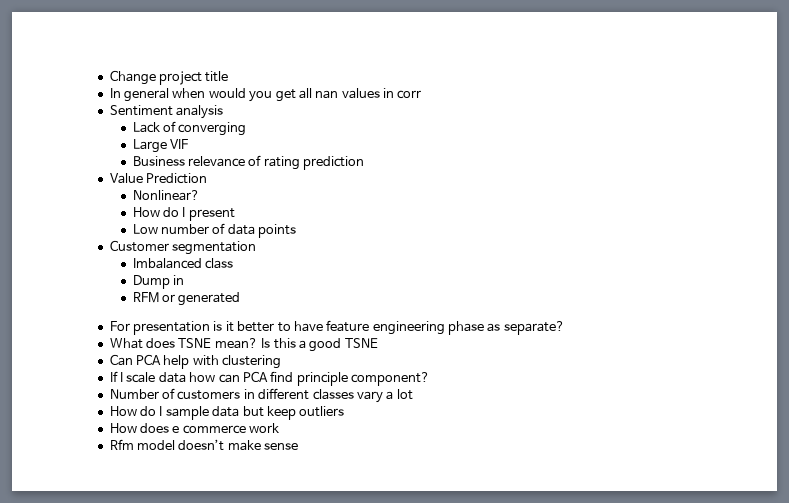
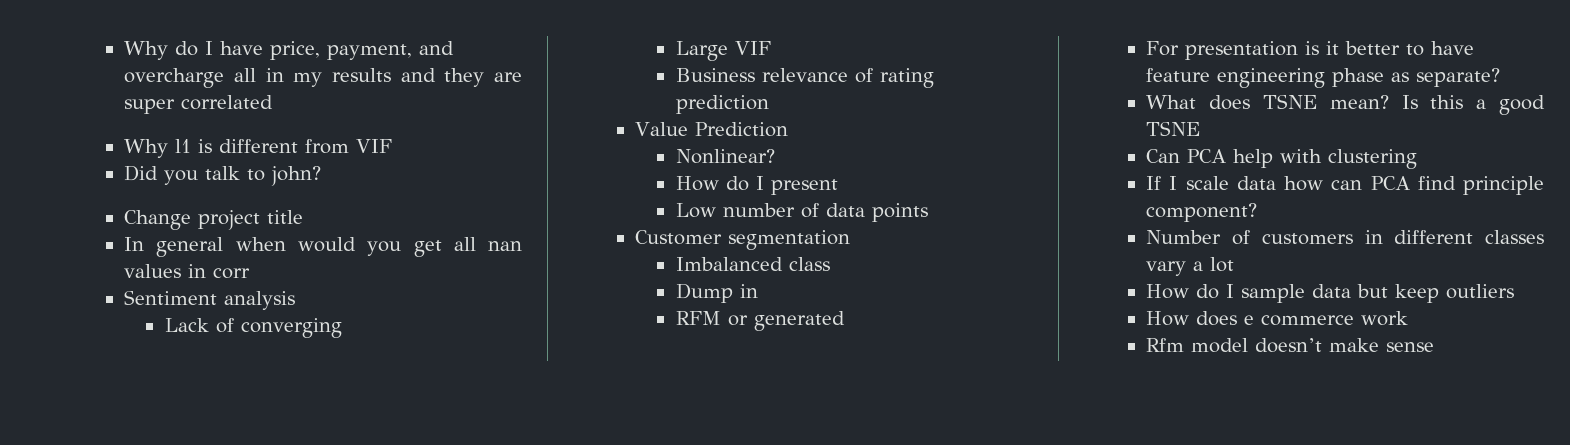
+ Why do I have price, payment, and overcharge all in my results and they are super correlated
+ Why l1 is different from VIF
+ Did you talk to john?

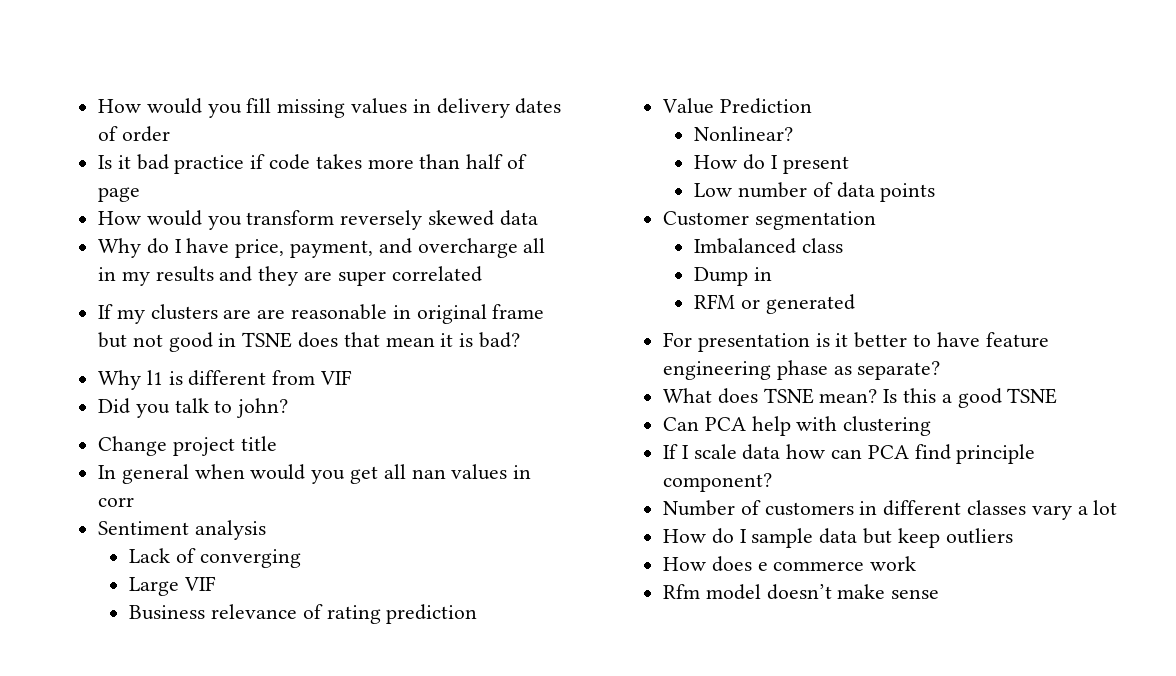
+ How would you fill missing values in delivery dates of order
+ Is it bad practice if code takes more than half of page
+ How would you transform reversely skewed data
+ If my clusters are are reasonable in original frame but not good in TSNE does that mean it is bad?

